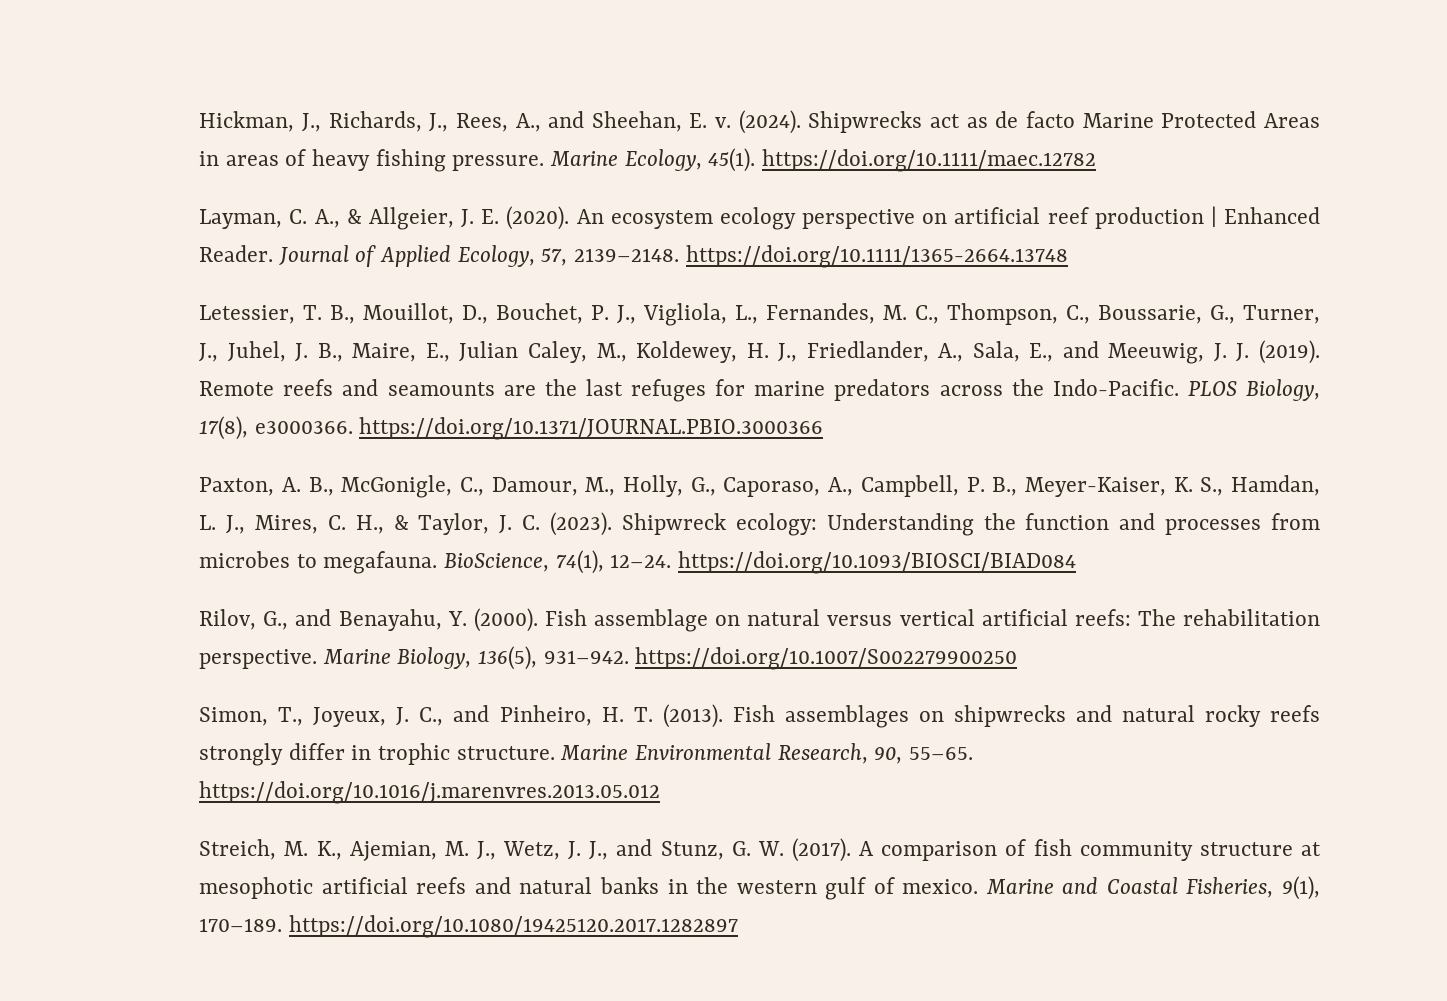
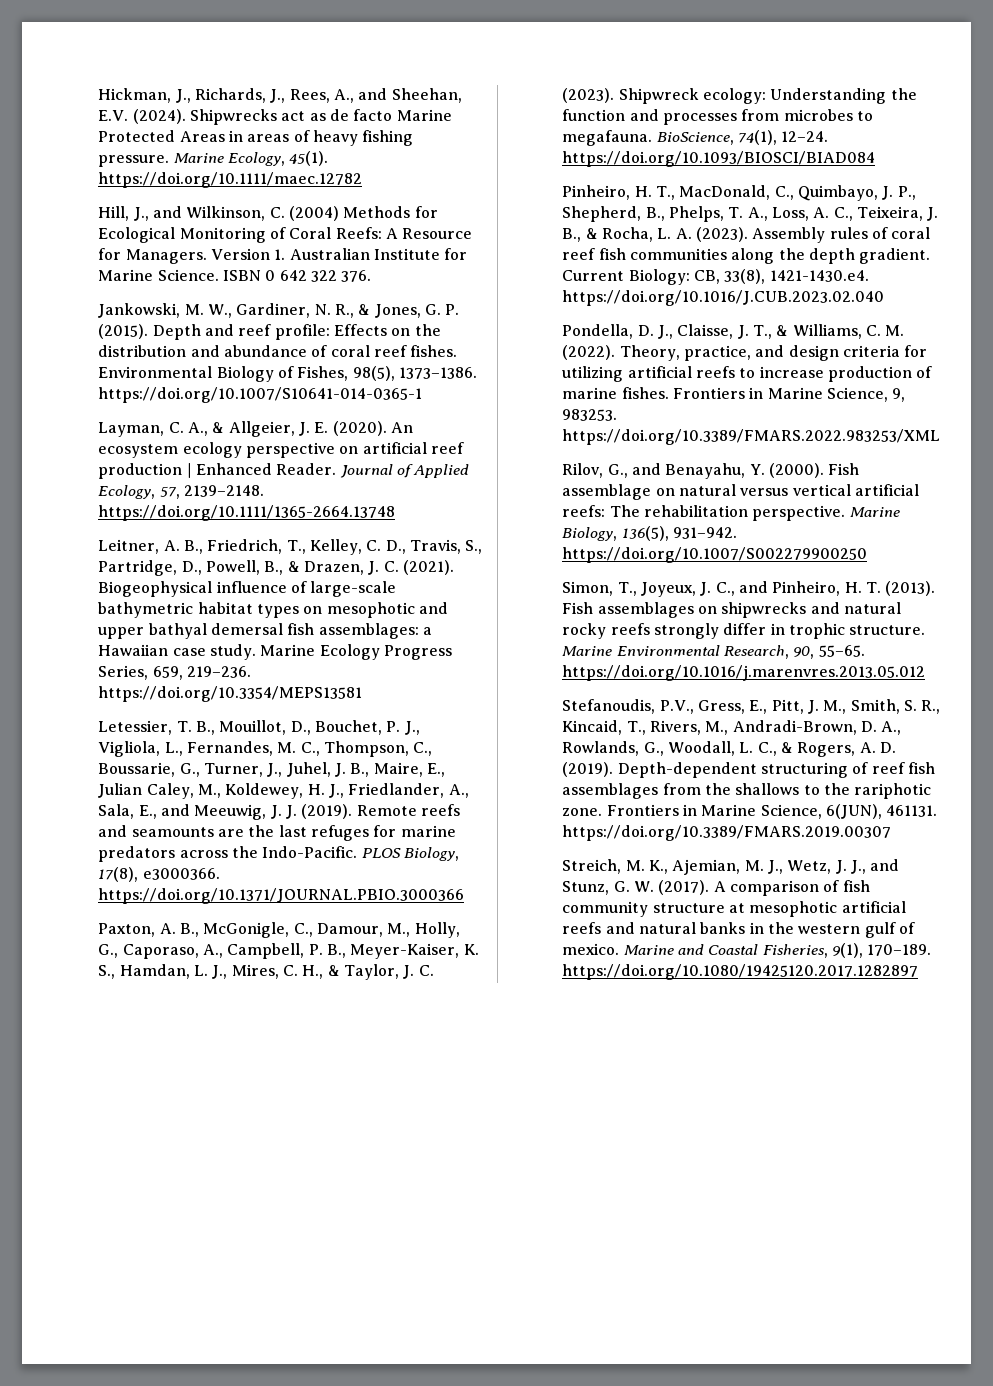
- Hickman, J., Richards, J., Rees, A., and Sheehan, E. v. (2024).
+ Hickman, J., Richards, J., Rees, A., and Sheehan, E.V. (2024).
+ Hill, J., and Wilkinson, C. (2004) Methods for Ecological Monitoring of Coral Reefs: A Resource for Managers. Version 1. Australian Institute for Marine Science. ISBN 0 642 322 376.
+ Jankowski, M. W., Gardiner, N. R., & Jones, G. P. (2015). Depth and reef profile: Effects on the distribution and abundance of coral reef fishes. Environmental Biology of Fishes, 98(5), 1373–1386. https://doi.org/10.1007/S10641-014-0365-1
+ Leitner, A. B., Friedrich, T., Kelley, C. D., Travis, S., Partridge, D., Powell, B., & Drazen, J. C. (2021). Biogeophysical influence of large-scale bathymetric habitat types on mesophotic and upper bathyal demersal fish assemblages: a Hawaiian case study. Marine Ecology Progress Series, 659, 219–236. https://doi.org/10.3354/MEPS13581
+ Pinheiro, H. T., MacDonald, C., Quimbayo, J. P., Shepherd, B., Phelps, T. A., Loss, A. C., Teixeira, J. B., & Rocha, L. A. (2023). Assembly rules of coral reef fish communities along the depth gradient. Current Biology: CB, 33(8), 1421-1430.e4. https://doi.org/10.1016/J.CUB.2023.02.040
+ Pondella, D. J., Claisse, J. T., & Williams, C. M. (2022). Theory, practice, and design criteria for utilizing artificial reefs to increase production of marine fishes. Frontiers in Marine Science, 9, 983253. https://doi.org/10.3389/FMARS.2022.983253/XML
+ Stefanoudis, P.V., Gress, E., Pitt, J. M., Smith, S. R., Kincaid, T., Rivers, M., Andradi-Brown, D. A., Rowlands, G., Woodall, L. C., & Rogers, A. D. (2019). Depth-dependent structuring of reef fish assemblages from the shallows to the rariphotic zone. Frontiers in Marine Science, 6(JUN), 461131. https://doi.org/10.3389/FMARS.2019.00307

